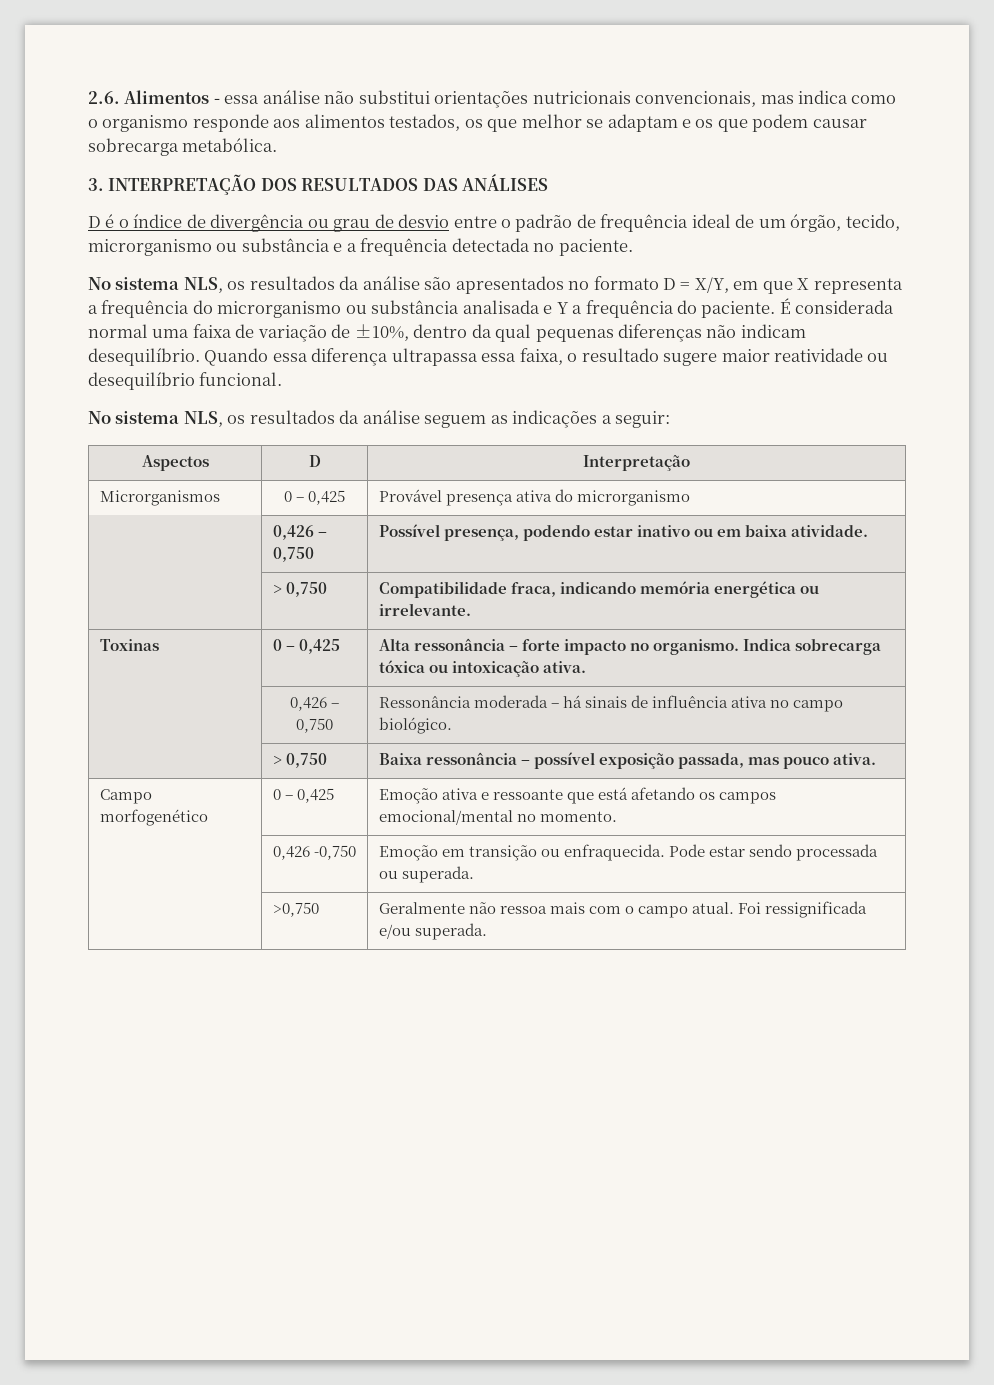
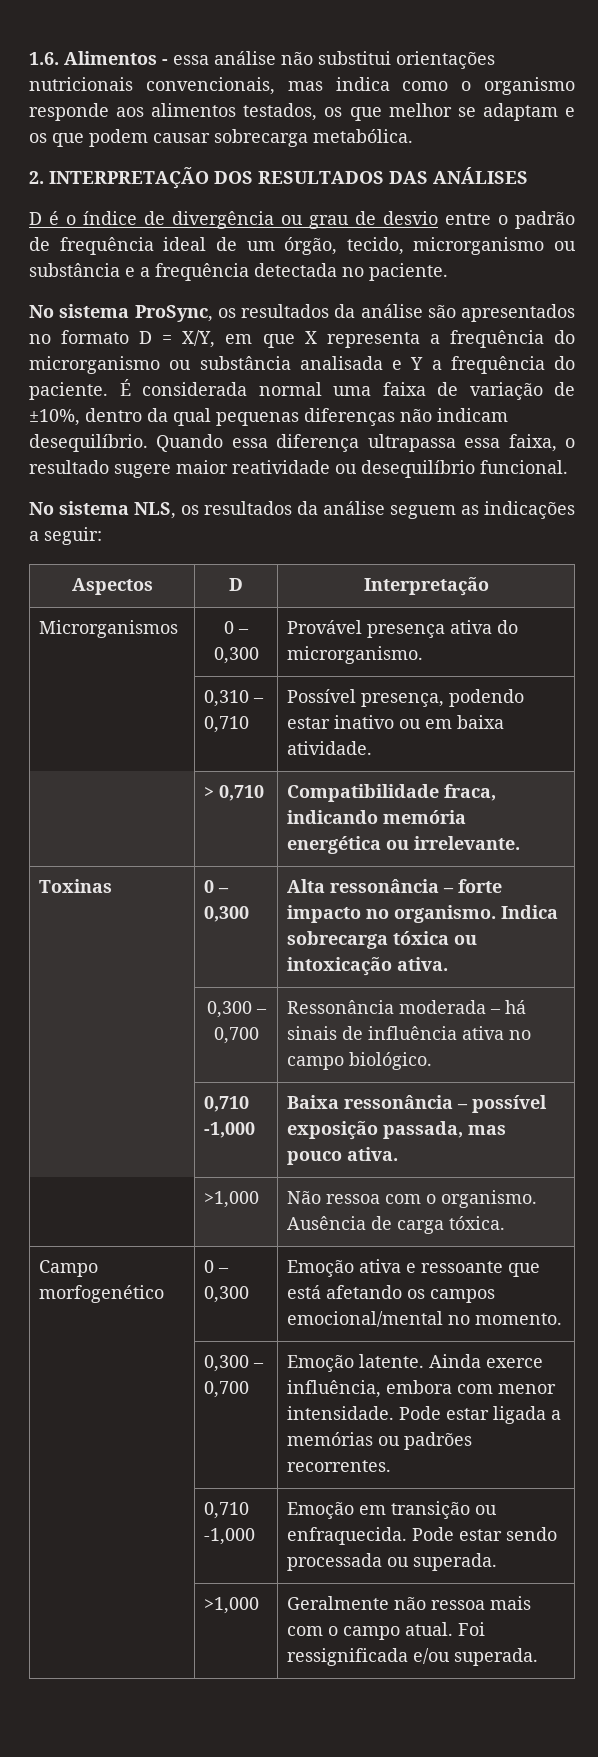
- 2.6. Alimentos - essa análise não substitui orientações nutricionais convencionais, mas indica como o organismo responde aos alimentos testados, os que melhor se adaptam e os que podem causar sobrecarga metabólica.
+ 1.6. Alimentos - essa análise não substitui orientações nutricionais convencionais, mas indica como o organismo responde aos alimentos testados, os que melhor se adaptam e os que podem causar sobrecarga metabólica.
- 3. INTERPRETAÇÃO DOS RESULTADOS DAS ANÁLISES
+ 2. INTERPRETAÇÃO DOS RESULTADOS DAS ANÁLISES
- No sistema NLS, os resultados da análise são apresentados no formato D = X/Y, em que X representa a frequência do microrganismo ou substância analisada e Y a frequência do paciente.
+ No sistema ProSync, os resultados da análise são apresentados no formato D = X/Y, em que X representa a frequência do microrganismo ou substância analisada e Y a frequência do paciente.
- Microrganismos | 0 – 0,425 | Provável presença ativa do microrganismo
- | 0,426 – 0,750 | Possível presença, podendo estar inativo ou em baixa atividade.
+ Microrganismos | 0 – 0,300 | Provável presença ativa do microrganismo.
+ | 0,310 – 0,710 | Possível presença, podendo estar inativo ou em baixa atividade.
- | > 0,750 | Compatibilidade fraca, indicando memória energética ou irrelevante.
+ | > 0,710 | Compatibilidade fraca, indicando memória energética ou irrelevante.
- Toxinas | 0 – 0,425 | Alta ressonância – forte impacto no organismo. Indica sobrecarga tóxica ou intoxicação ativa.
+ Toxinas | 0 – 0,300 | Alta ressonância – forte impacto no organismo. Indica sobrecarga tóxica ou intoxicação ativa.
- | 0,426 – 0,750 | Ressonância moderada – há sinais de influência ativa no campo biológico.
+ | 0,300 – 0,700 | Ressonância moderada – há sinais de influência ativa no campo biológico.
- | > 0,750 | Baixa ressonância – possível exposição passada, mas pouco ativa.
+ | 0,710 -1,000 | Baixa ressonância – possível exposição passada, mas pouco ativa.
+ | >1,000 | Não ressoa com o organismo. Ausência de carga tóxica.
- Campo morfogenético | 0 – 0,425 | Emoção ativa e ressoante que está afetando os campos emocional/mental no momento.
+ Campo morfogenético | 0 – 0,300 | Emoção ativa e ressoante que está afetando os campos emocional/mental no momento.
- | 0,426 -0,750 | Emoção em transição ou enfraquecida. Pode estar sendo processada ou superada.
+ | 0,300 – 0,700 | Emoção latente. Ainda exerce influência, embora com menor intensidade. Pode estar ligada a memórias ou padrões recorrentes.
+ | 0,710 -1,000 | Emoção em transição ou enfraquecida. Pode estar sendo processada ou superada.
- | >0,750 | Geralmente não ressoa mais com o campo atual. Foi ressignificada e/ou superada.
+ | >1,000 | Geralmente não ressoa mais com o campo atual. Foi ressignificada e/ou superada.

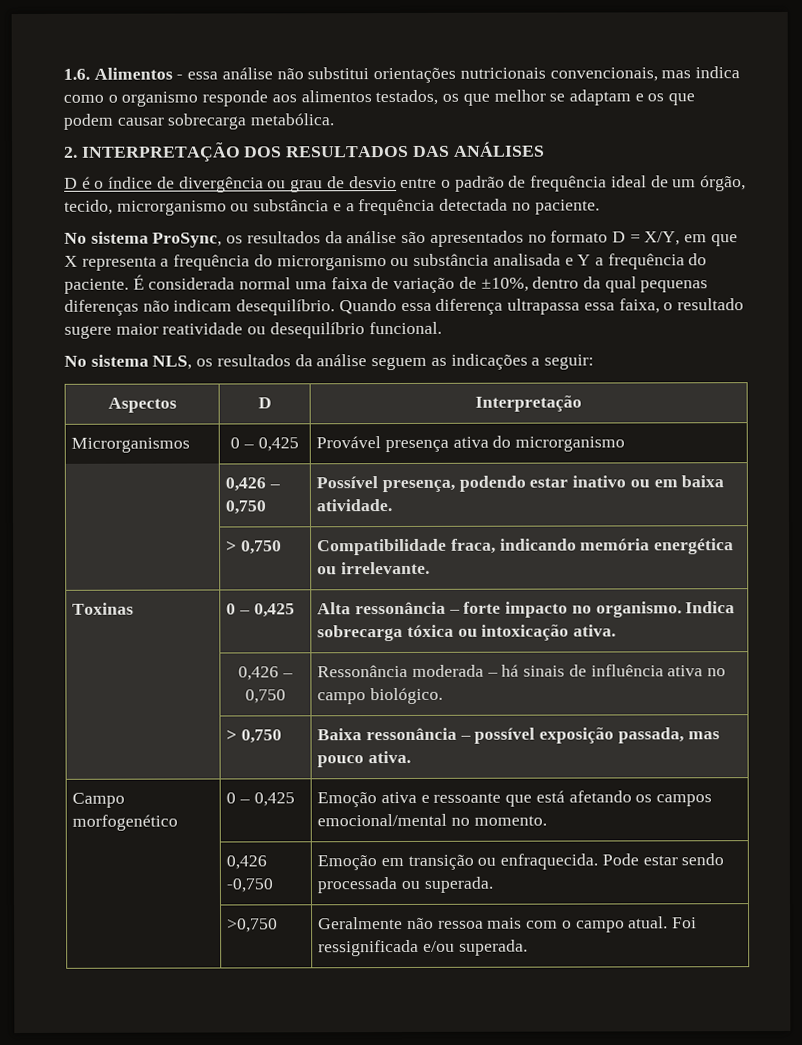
- Microrganismos | 0 – 0,300 | Provável presença ativa do microrganismo.
- | 0,310 – 0,710 | Possível presença, podendo estar inativo ou em baixa atividade.
+ Microrganismos | 0 – 0,425 | Provável presença ativa do microrganismo
+ | 0,426 – 0,750 | Possível presença, podendo estar inativo ou em baixa atividade.
- | > 0,710 | Compatibilidade fraca, indicando memória energética ou irrelevante.
+ | > 0,750 | Compatibilidade fraca, indicando memória energética ou irrelevante.
- Toxinas | 0 – 0,300 | Alta ressonância – forte impacto no organismo. Indica sobrecarga tóxica ou intoxicação ativa.
+ Toxinas | 0 – 0,425 | Alta ressonância – forte impacto no organismo. Indica sobrecarga tóxica ou intoxicação ativa.
- | 0,300 – 0,700 | Ressonância moderada – há sinais de influência ativa no campo biológico.
+ | 0,426 – 0,750 | Ressonância moderada – há sinais de influência ativa no campo biológico.
- | 0,710 -1,000 | Baixa ressonância – possível exposição passada, mas pouco ativa.
+ | > 0,750 | Baixa ressonância – possível exposição passada, mas pouco ativa.
- | >1,000 | Não ressoa com o organismo. Ausência de carga tóxica.
- Campo morfogenético | 0 – 0,300 | Emoção ativa e ressoante que está afetando os campos emocional/mental no momento.
+ Campo morfogenético | 0 – 0,425 | Emoção ativa e ressoante que está afetando os campos emocional/mental no momento.
- | 0,300 – 0,700 | Emoção latente. Ainda exerce influência, embora com menor intensidade. Pode estar ligada a memórias ou padrões recorrentes.
- | 0,710 -1,000 | Emoção em transição ou enfraquecida. Pode estar sendo processada ou superada.
+ | 0,426 -0,750 | Emoção em transição ou enfraquecida. Pode estar sendo processada ou superada.
- | >1,000 | Geralmente não ressoa mais com o campo atual. Foi ressignificada e/ou superada.
+ | >0,750 | Geralmente não ressoa mais com o campo atual. Foi ressignificada e/ou superada.

